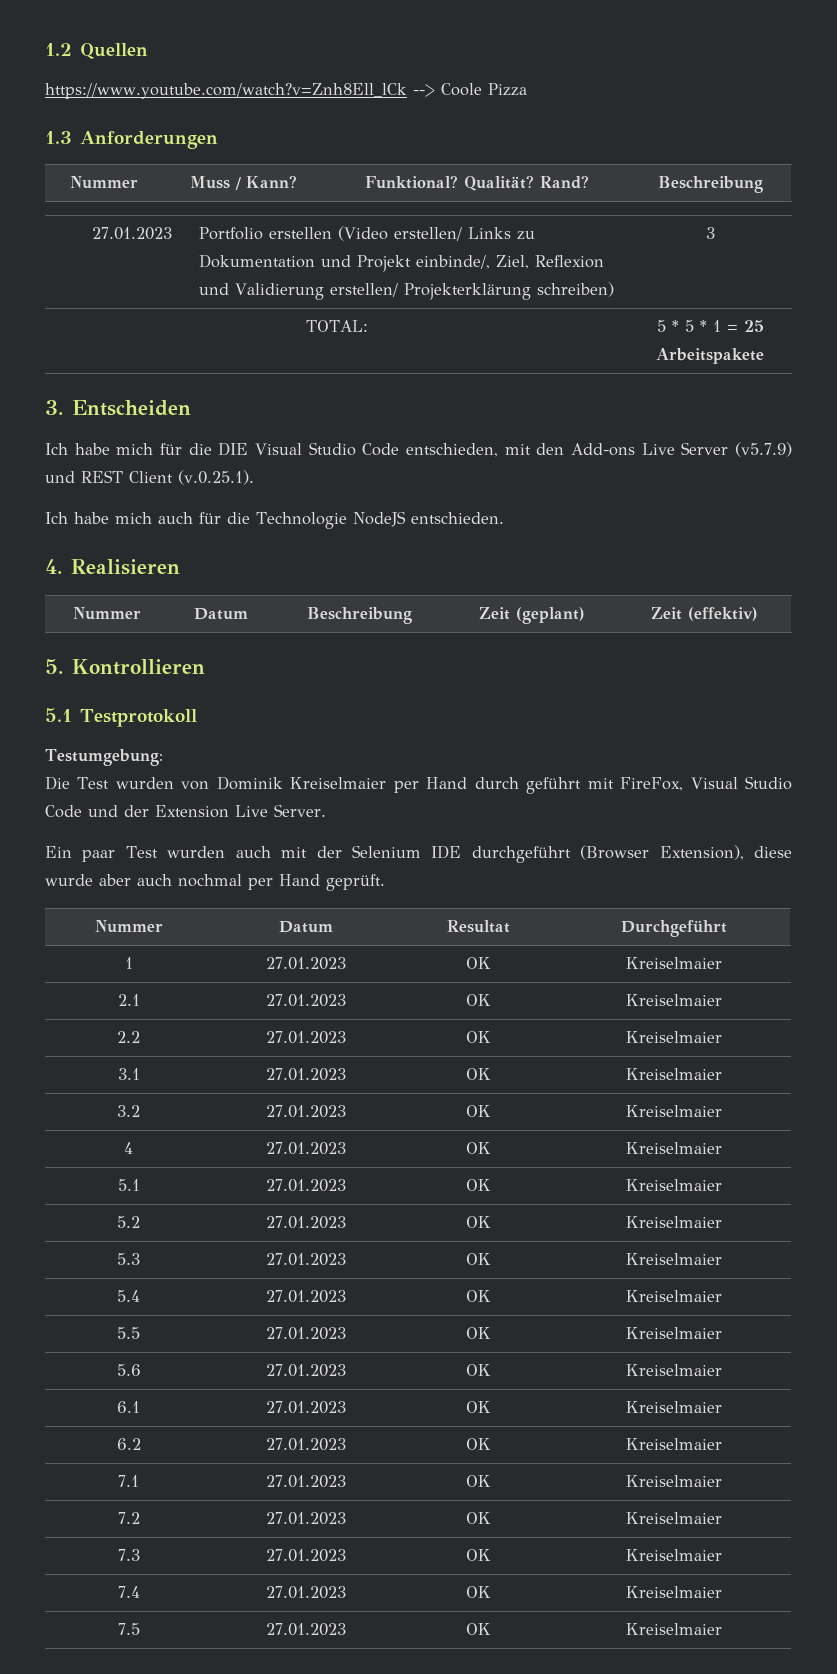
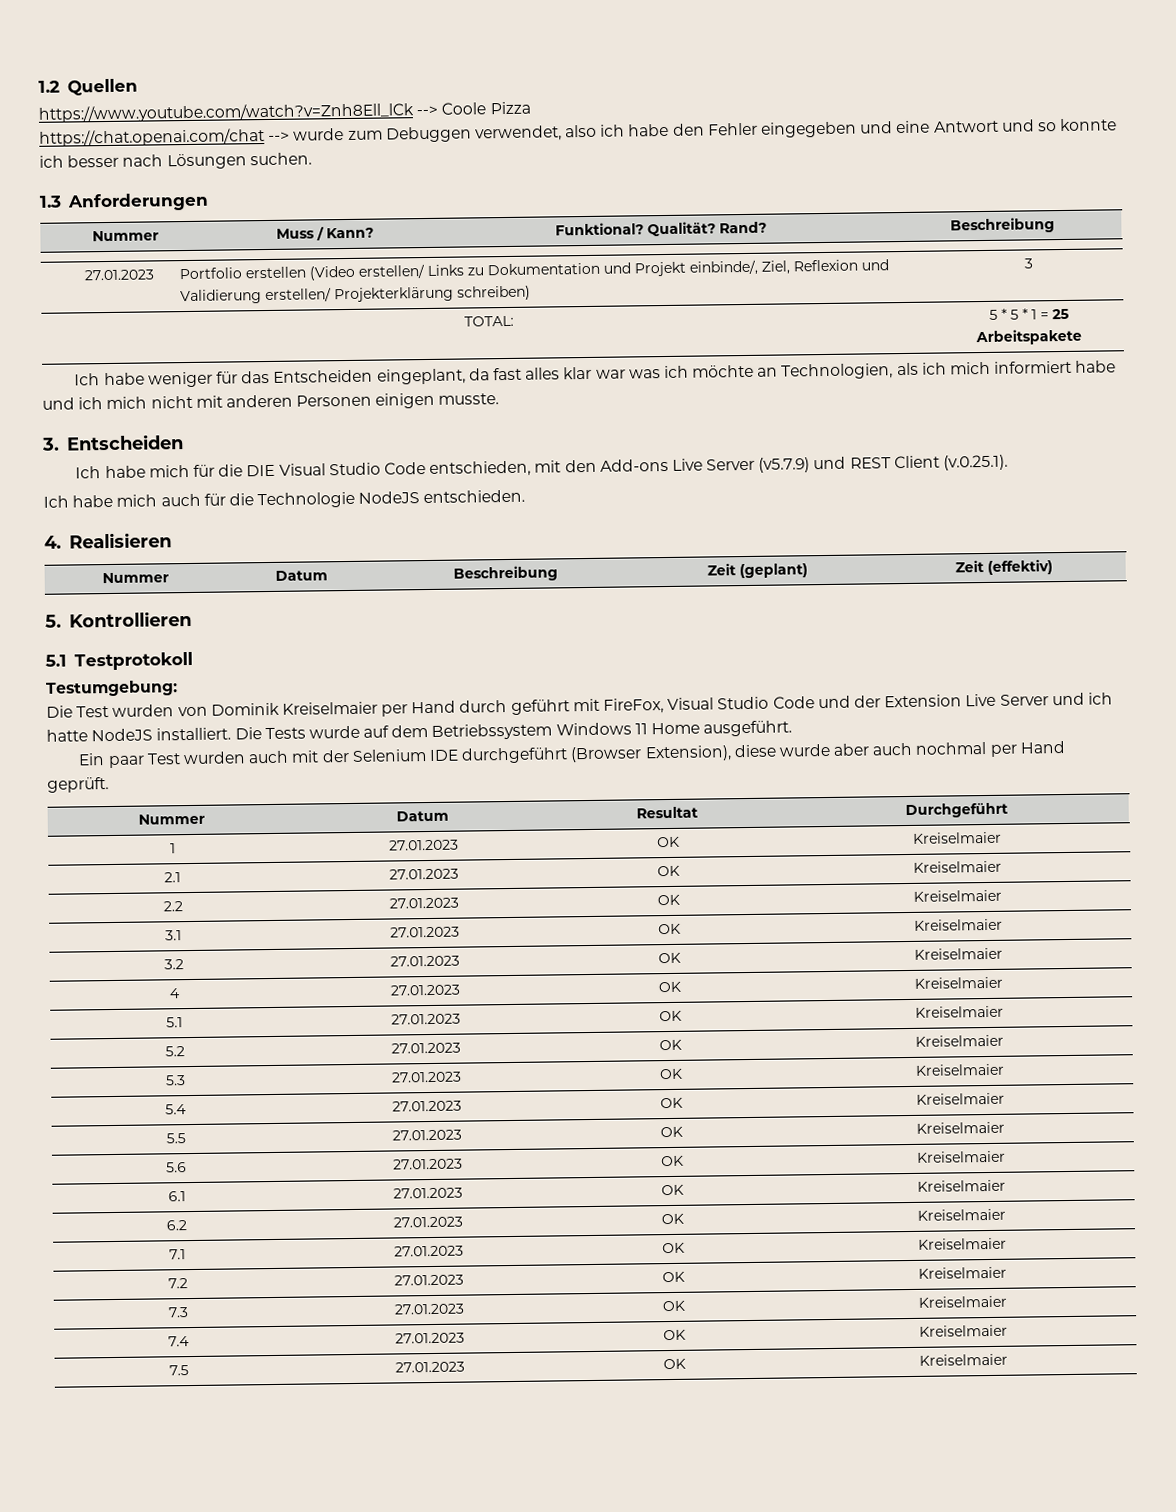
+ https://chat.openai.com/chat --> wurde zum Debuggen verwendet, also ich habe den Fehler eingegeben und eine Antwort und so konnte ich besser nach Lösungen suchen.
+ Ich habe weniger für das Entscheiden eingeplant, da fast alles klar war was ich möchte an Technologien, als ich mich informiert habe und ich mich nicht mit anderen Personen einigen musste.
- Die Test wurden von Dominik Kreiselmaier per Hand durch geführt mit FireFox, Visual Studio Code und der Extension Live Server.
+ Die Test wurden von Dominik Kreiselmaier per Hand durch geführt mit FireFox, Visual Studio Code und der Extension Live Server und ich hatte NodeJS installiert. Die Tests wurde auf dem Betriebssystem Windows 11 Home ausgeführt.

